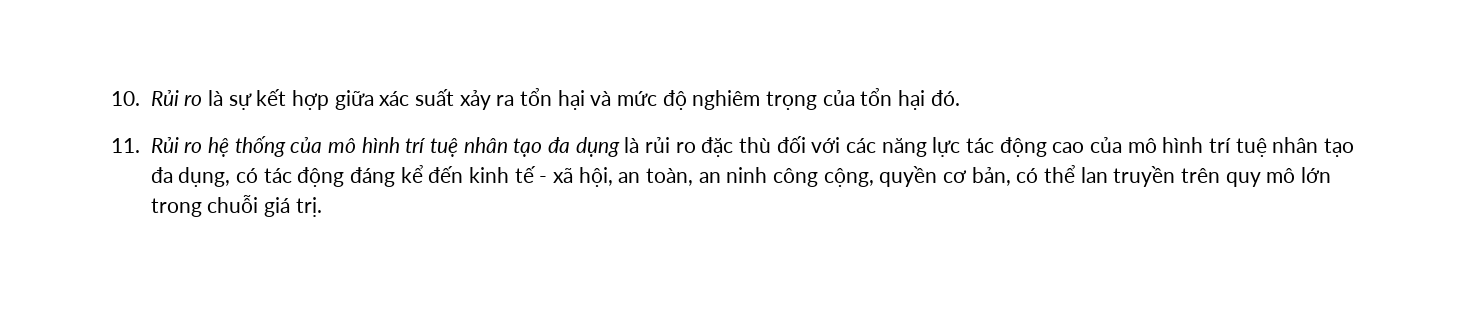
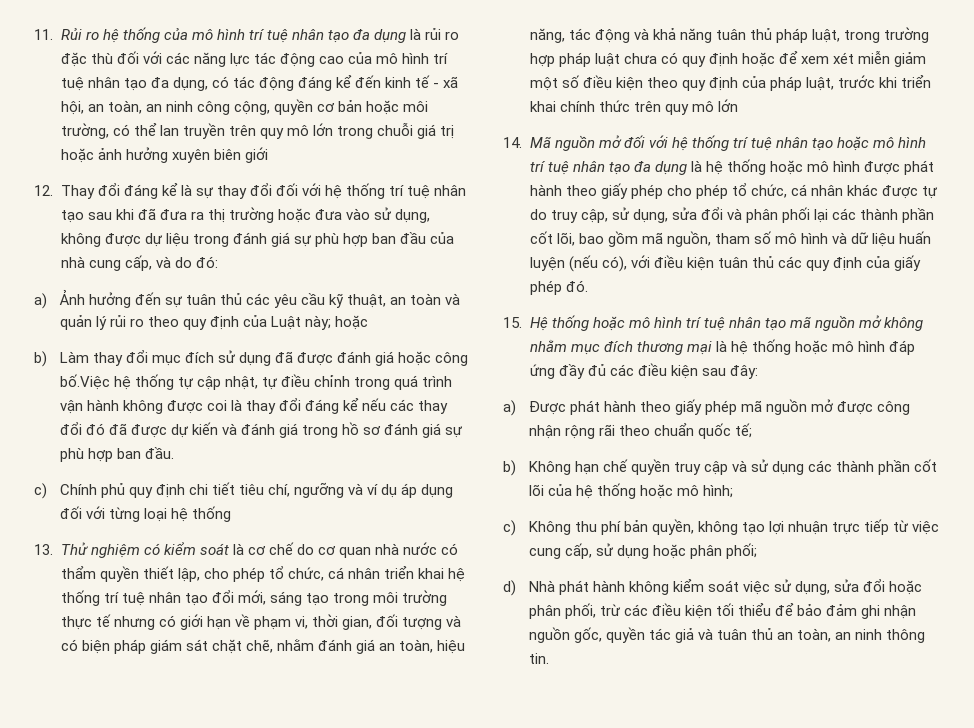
- 10. Rủi ro là sự kết hợp giữa xác suất xảy ra tổn hại và mức độ nghiêm trọng của tổn hại đó.
- 11. Rủi ro hệ thống của mô hình trí tuệ nhân tạo đa dụng là rủi ro đặc thù đối với các năng lực tác động cao của mô hình trí tuệ nhân tạo đa dụng, có tác động đáng kể đến kinh tế - xã hội, an toàn, an ninh công cộng, quyền cơ bản, có thể lan truyền trên quy mô lớn trong chuỗi giá trị.
+ 11. Rủi ro hệ thống của mô hình trí tuệ nhân tạo đa dụng là rủi ro đặc thù đối với các năng lực tác động cao của mô hình trí tuệ nhân tạo đa dụng, có tác động đáng kể đến kinh tế - xã hội, an toàn, an ninh công cộng, quyền cơ bản hoặc môi trường, có thể lan truyền trên quy mô lớn trong chuỗi giá trị hoặc ảnh hưởng xuyên biên giới
+ 12. Thay đổi đáng kể là sự thay đổi đối với hệ thống trí tuệ nhân tạo sau khi đã đưa ra thị trường hoặc đưa vào sử dụng, không được dự liệu trong đánh giá sự phù hợp ban đầu của nhà cung cấp, và do đó:
+ a) Ảnh hưởng đến sự tuân thủ các yêu cầu kỹ thuật, an toàn và quản lý rủi ro theo quy định của Luật này; hoặc
+ b) Làm thay đổi mục đích sử dụng đã được đánh giá hoặc công bố.Việc hệ thống tự cập nhật, tự điều chỉnh trong quá trình vận hành không được coi là thay đổi đáng kể nếu các thay đổi đó đã được dự kiến và đánh giá trong hồ sơ đánh giá sự phù hợp ban đầu.
+ c) Chính phủ quy định chi tiết tiêu chí, ngưỡng và ví dụ áp dụng đối với từng loại hệ thống
+ 13. Thử nghiệm có kiểm soát là cơ chế do cơ quan nhà nước có thẩm quyền thiết lập, cho phép tổ chức, cá nhân triển khai hệ thống trí tuệ nhân tạo đổi mới, sáng tạo trong môi trường thực tế nhưng có giới hạn về phạm vi, thời gian, đối tượng và có biện pháp giám sát chặt chẽ, nhằm đánh giá an toàn, hiệu năng, tác động và khả năng tuân thủ pháp luật, trong trường hợp pháp luật chưa có quy định hoặc để xem xét miễn giảm một số điều kiện theo quy định của pháp luật, trước khi triển khai chính thức trên quy mô lớn
+ 14. Mã nguồn mở đối với hệ thống trí tuệ nhân tạo hoặc mô hình trí tuệ nhân tạo đa dụng là hệ thống hoặc mô hình được phát hành theo giấy phép cho phép tổ chức, cá nhân khác được tự do truy cập, sử dụng, sửa đổi và phân phối lại các thành phần cốt lõi, bao gồm mã nguồn, tham số mô hình và dữ liệu huấn luyện (nếu có), với điều kiện tuân thủ các quy định của giấy phép đó.
+ 15. Hệ thống hoặc mô hình trí tuệ nhân tạo mã nguồn mở không nhằm mục đích thương mại là hệ thống hoặc mô hình đáp ứng đầy đủ các điều kiện sau đây:
+ a) Được phát hành theo giấy phép mã nguồn mở được công nhận rộng rãi theo chuẩn quốc tế;
+ b) Không hạn chế quyền truy cập và sử dụng các thành phần cốt lõi của hệ thống hoặc mô hình;
+ c) Không thu phí bản quyền, không tạo lợi nhuận trực tiếp từ việc cung cấp, sử dụng hoặc phân phối;
+ d) Nhà phát hành không kiểm soát việc sử dụng, sửa đổi hoặc phân phối, trừ các điều kiện tối thiểu để bảo đảm ghi nhận nguồn gốc, quyền tác giả và tuân thủ an toàn, an ninh thông tin.

